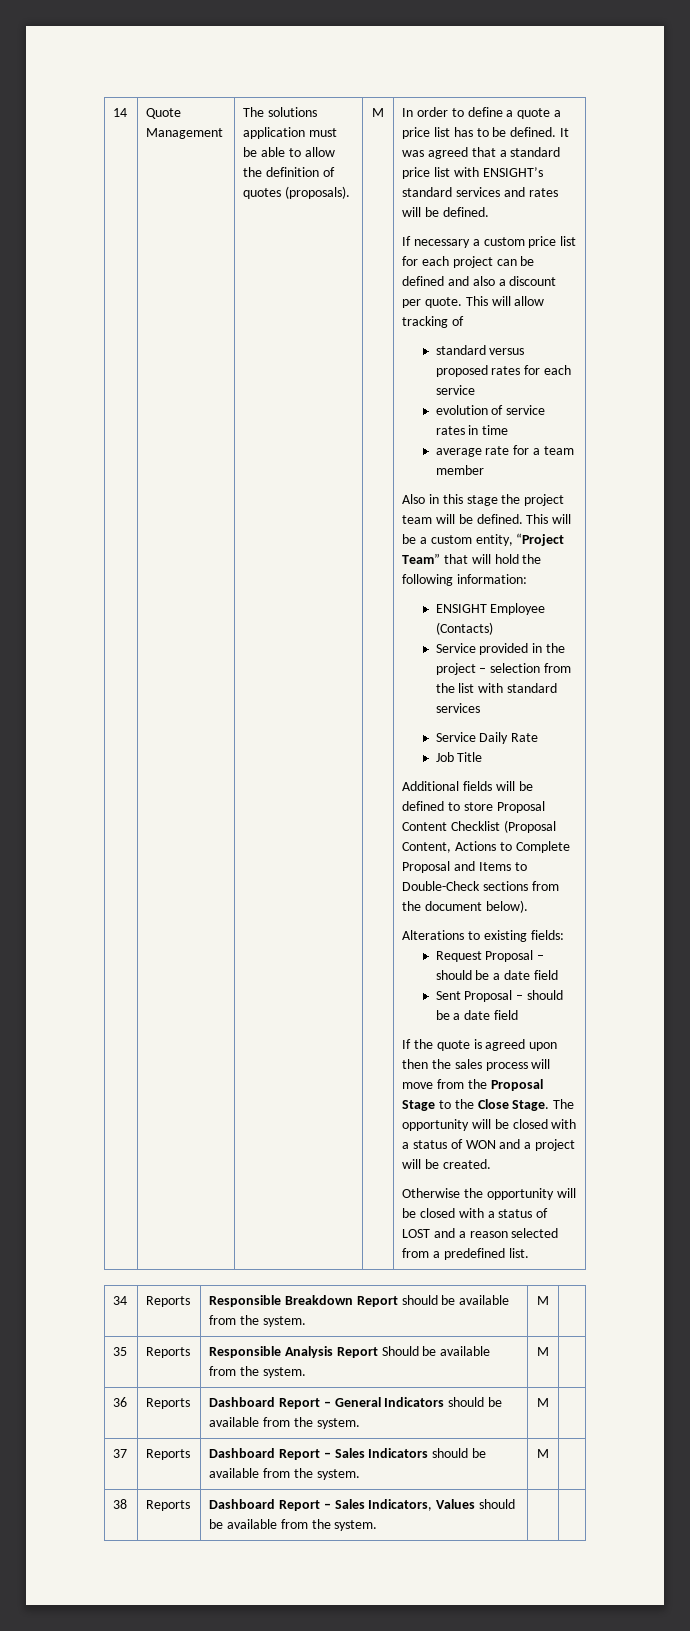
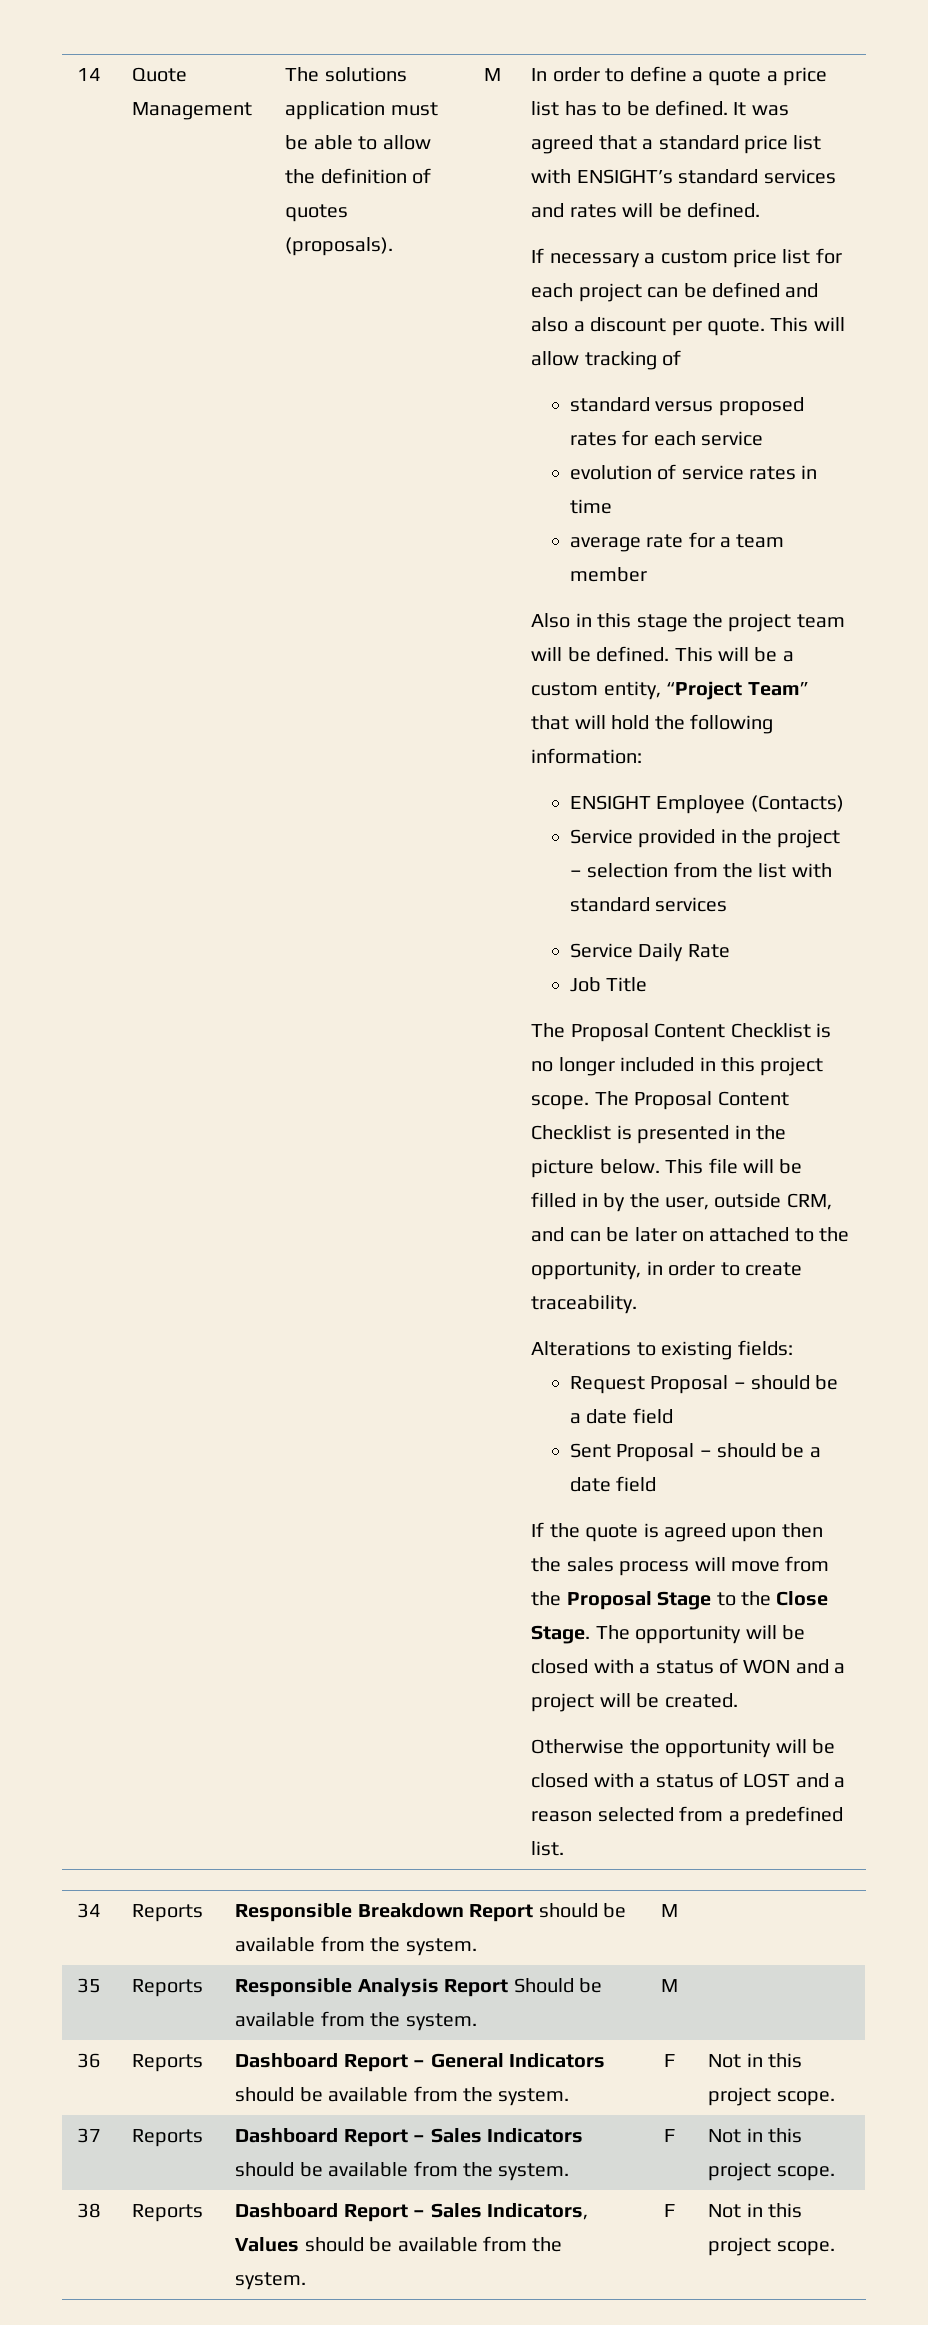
- Additional fields will be defined to store Proposal Content Checklist (Proposal Content, Actions to Complete Proposal and Items to Double-Check sections from the document below).
+ The Proposal Content Checklist is no longer included in this project scope. The Proposal Content Checklist is presented in the picture below. This file will be filled in by the user, outside CRM, and can be later on attached to the opportunity, in order to create traceability.
- 36 | Reports | Dashboard Report – General Indicators should be available from the system. | M |
+ 36 | Reports | Dashboard Report – General Indicators should be available from the system. | F | Not in this project scope.
- 37 | Reports | Dashboard Report – Sales Indicators should be available from the system. | M |
+ 37 | Reports | Dashboard Report – Sales Indicators should be available from the system. | F | Not in this project scope.
- 38 | Reports | Dashboard Report – Sales Indicators, Values should be available from the system. | |
+ 38 | Reports | Dashboard Report – Sales Indicators, Values should be available from the system. | F | Not in this project scope.

